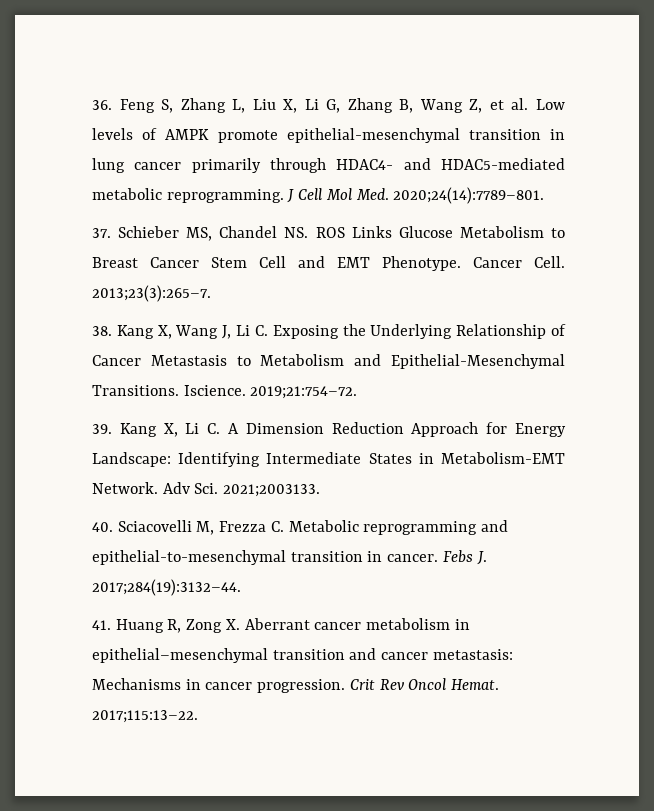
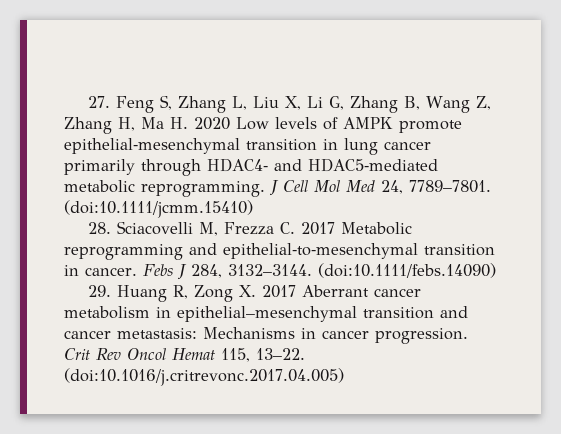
- 36. Feng S, Zhang L, Liu X, Li G, Zhang B, Wang Z, et al. Low levels of AMPK promote epithelial‐mesenchymal transition in lung cancer primarily through HDAC4‐ and HDAC5‐mediated metabolic reprogramming.
+ 27. Feng S, Zhang L, Liu X, Li G, Zhang B, Wang Z, Zhang H, Ma H. 2020 Low levels of AMPK promote epithelial‐mesenchymal transition in lung cancer primarily through HDAC4‐ and HDAC5‐mediated metabolic reprogramming.
- J Cell Mol Med. 2020;24(14):7789–801.
- 37. Schieber MS, Chandel NS. ROS Links Glucose Metabolism to Breast Cancer Stem Cell and EMT Phenotype. Cancer Cell. 2013;23(3):265–7.
- 38. Kang X, Wang J, Li C. Exposing the Underlying Relationship of Cancer Metastasis to Metabolism and Epithelial-Mesenchymal Transitions. Iscience. 2019;21:754–72.
- 39. Kang X, Li C. A Dimension Reduction Approach for Energy Landscape: Identifying Intermediate States in Metabolism‐EMT Network. Adv Sci. 2021;2003133.
- 40. Sciacovelli M, Frezza C. Metabolic reprogramming and epithelial‐to‐mesenchymal transition in cancer.
+ J Cell Mol Med 24, 7789–7801. (doi:10.1111/jcmm.15410)
+ 28. Sciacovelli M, Frezza C. 2017 Metabolic reprogramming and epithelial‐to‐mesenchymal transition in cancer.
- Febs J. 2017;284(19):3132–44.
- 41. Huang R, Zong X. Aberrant cancer metabolism in epithelial–mesenchymal transition and cancer metastasis: Mechanisms in cancer progression.
+ Febs J 284, 3132–3144. (doi:10.1111/febs.14090)
+ 29. Huang R, Zong X. 2017 Aberrant cancer metabolism in epithelial–mesenchymal transition and cancer metastasis: Mechanisms in cancer progression.
- Crit Rev Oncol Hemat. 2017;115:13–22.
+ Crit Rev Oncol Hemat 115, 13–22. (doi:10.1016/j.critrevonc.2017.04.005)

